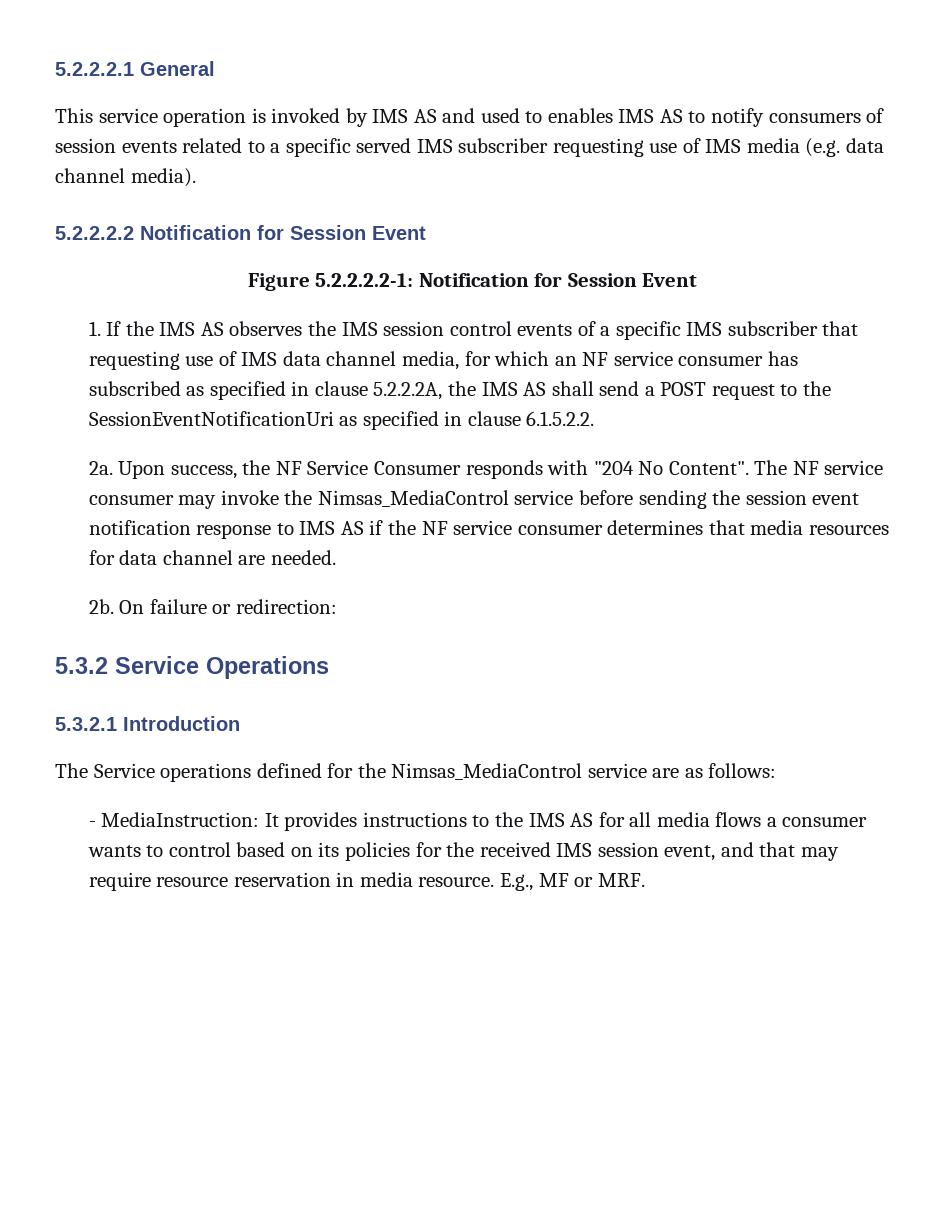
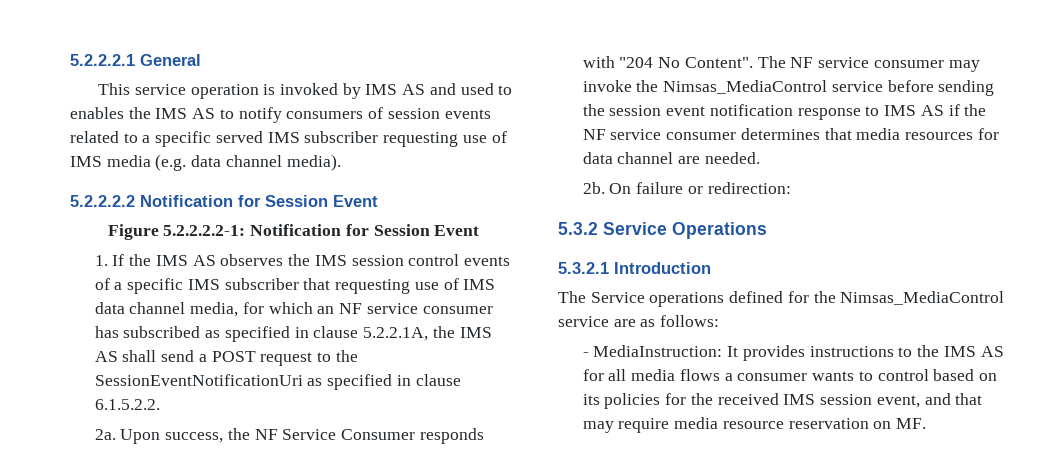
- This service operation is invoked by IMS AS and used to enables IMS AS to notify consumers of session events related to a specific served IMS subscriber requesting use of IMS media (e.g. data channel media).
+ This service operation is invoked by IMS AS and used to enables the IMS AS to notify consumers of session events related to a specific served IMS subscriber requesting use of IMS media (e.g. data channel media).
- 1. If the IMS AS observes the IMS session control events of a specific IMS subscriber that requesting use of IMS data channel media, for which an NF service consumer has subscribed as specified in clause 5.2.2.2A, the IMS AS shall send a POST request to the SessionEventNotificationUri as specified in clause 6.1.5.2.2.
+ 1. If the IMS AS observes the IMS session control events of a specific IMS subscriber that requesting use of IMS data channel media, for which an NF service consumer has subscribed as specified in clause 5.2.2.1A, the IMS AS shall send a POST request to the SessionEventNotificationUri as specified in clause 6.1.5.2.2.
- - MediaInstruction: It provides instructions to the IMS AS for all media flows a consumer wants to control based on its policies for the received IMS session event, and that may require resource reservation in media resource. E.g., MF or MRF.
+ - MediaInstruction: It provides instructions to the IMS AS for all media flows a consumer wants to control based on its policies for the received IMS session event, and that may require media resource reservation on MF.

